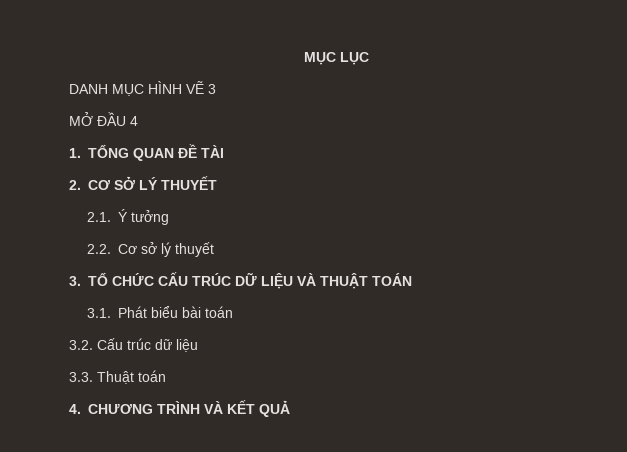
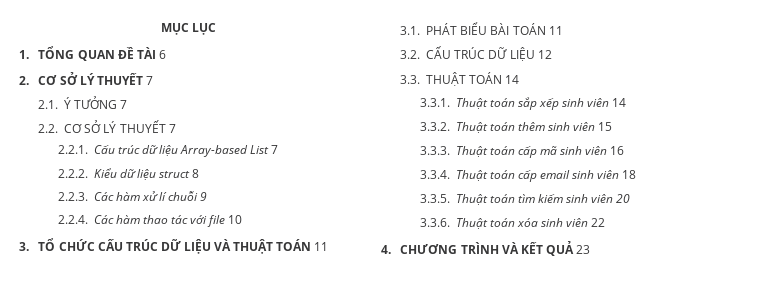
- DANH MỤC HÌNH VẼ 3
- MỞ ĐẦU 4
- 1. TỔNG QUAN ĐỀ TÀI
+ 1. TỔNG QUAN ĐỀ TÀI 6
- 2. CƠ SỞ LÝ THUYẾT
+ 2. CƠ SỞ LÝ THUYẾT 7
- 2.1. Ý tưởng
+ 2.1. Ý TƯỞNG 7
- 2.2. Cơ sở lý thuyết
+ 2.2. CƠ SỞ LÝ THUYẾT 7
+ 2.2.1. Cấu trúc dữ liệu Array-based List 7
+ 2.2.2. Kiểu dữ liệu struct 8
+ 2.2.3. Các hàm xử lí chuỗi 9
+ 2.2.4. Các hàm thao tác với file 10
- 3. TỔ CHỨC CẤU TRÚC DỮ LIỆU VÀ THUẬT TOÁN
+ 3. TỔ CHỨC CẤU TRÚC DỮ LIỆU VÀ THUẬT TOÁN 11
- 3.1. Phát biểu bài toán
- 3.2. Cấu trúc dữ liệu
- 3.3. Thuật toán
+ 3.1. PHÁT BIỂU BÀI TOÁN 11
+ 3.2. CẤU TRÚC DỮ LIỆU 12
+ 3.3. THUẬT TOÁN 14
+ 3.3.1. Thuật toán sắp xếp sinh viên 14
+ 3.3.2. Thuật toán thêm sinh viên 15
+ 3.3.3. Thuật toán cấp mã sinh viên 16
+ 3.3.4. Thuật toán cấp email sinh viên 18
+ 3.3.5. Thuật toán tìm kiếm sinh viên 20
+ 3.3.6. Thuật toán xóa sinh viên 22
- 4. CHƯƠNG TRÌNH VÀ KẾT QUẢ
+ 4. CHƯƠNG TRÌNH VÀ KẾT QUẢ 23

